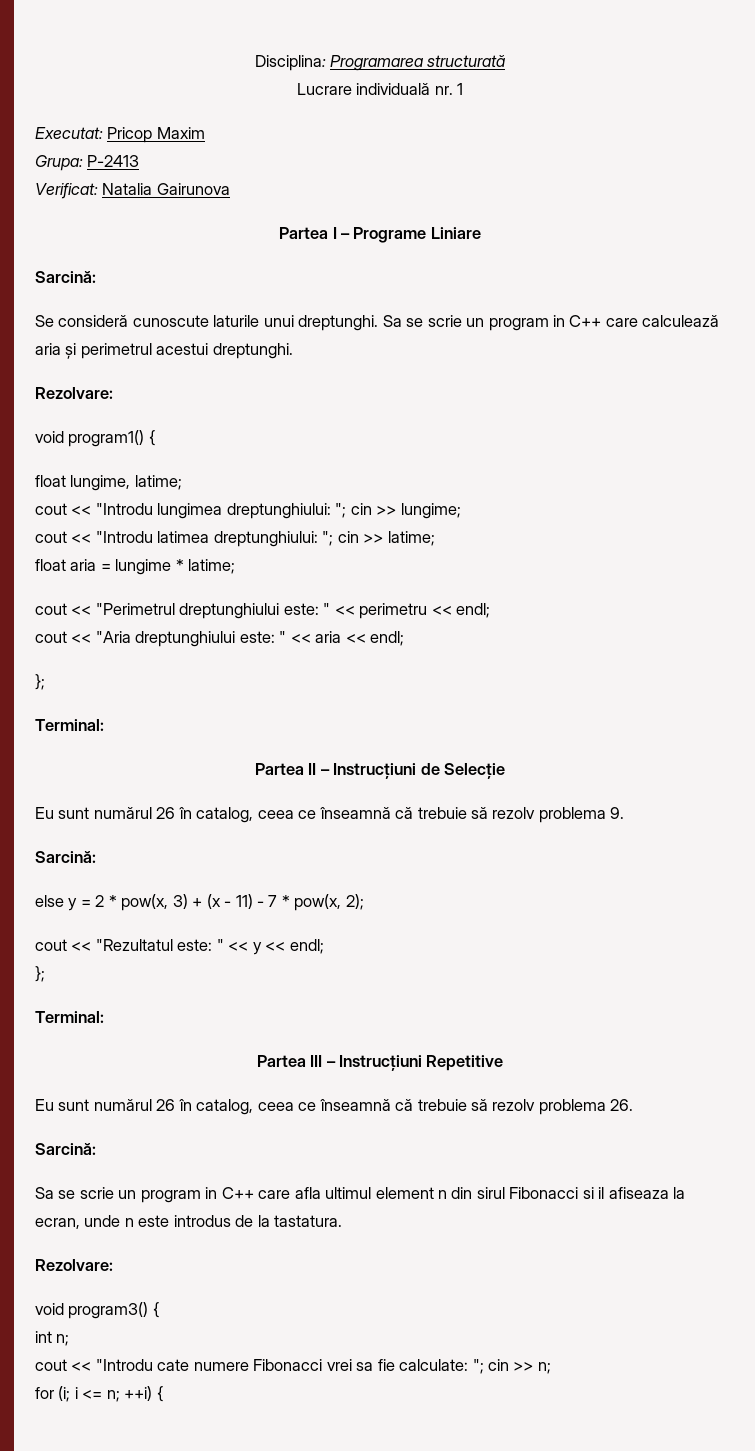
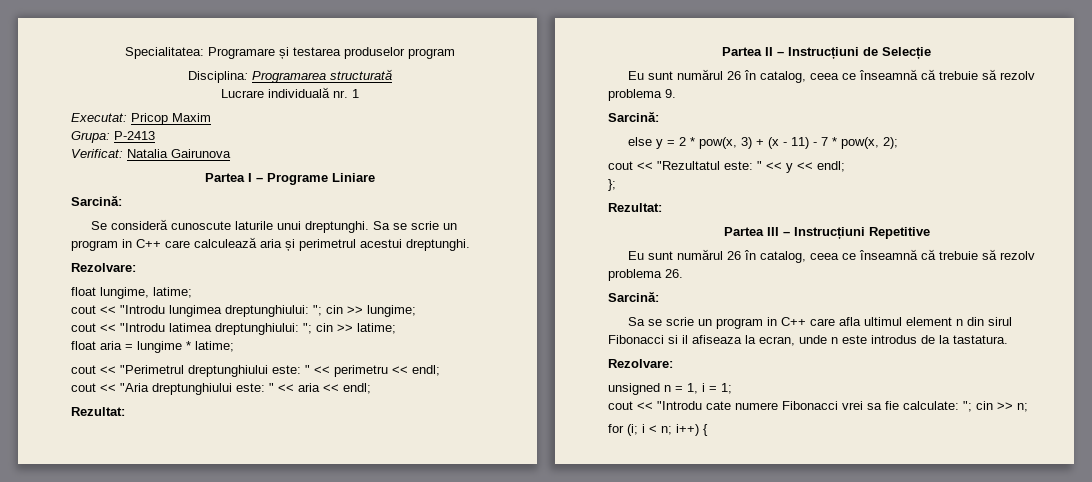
+ Specialitatea: Programare și testarea produselor program
- void program1() {
  cout << "Aria dreptunghiului este: " << aria << endl;
- };
- Terminal:
+ Rezultat:
  cout << "Rezultatul este: " << y << endl;
  };
- Terminal:
+ Rezultat:
- void program3() {
- int n;
+ unsigned n = 1, i = 1;
- for (i; i <= n; ++i) {
+ for (i; i < n; i++) {

